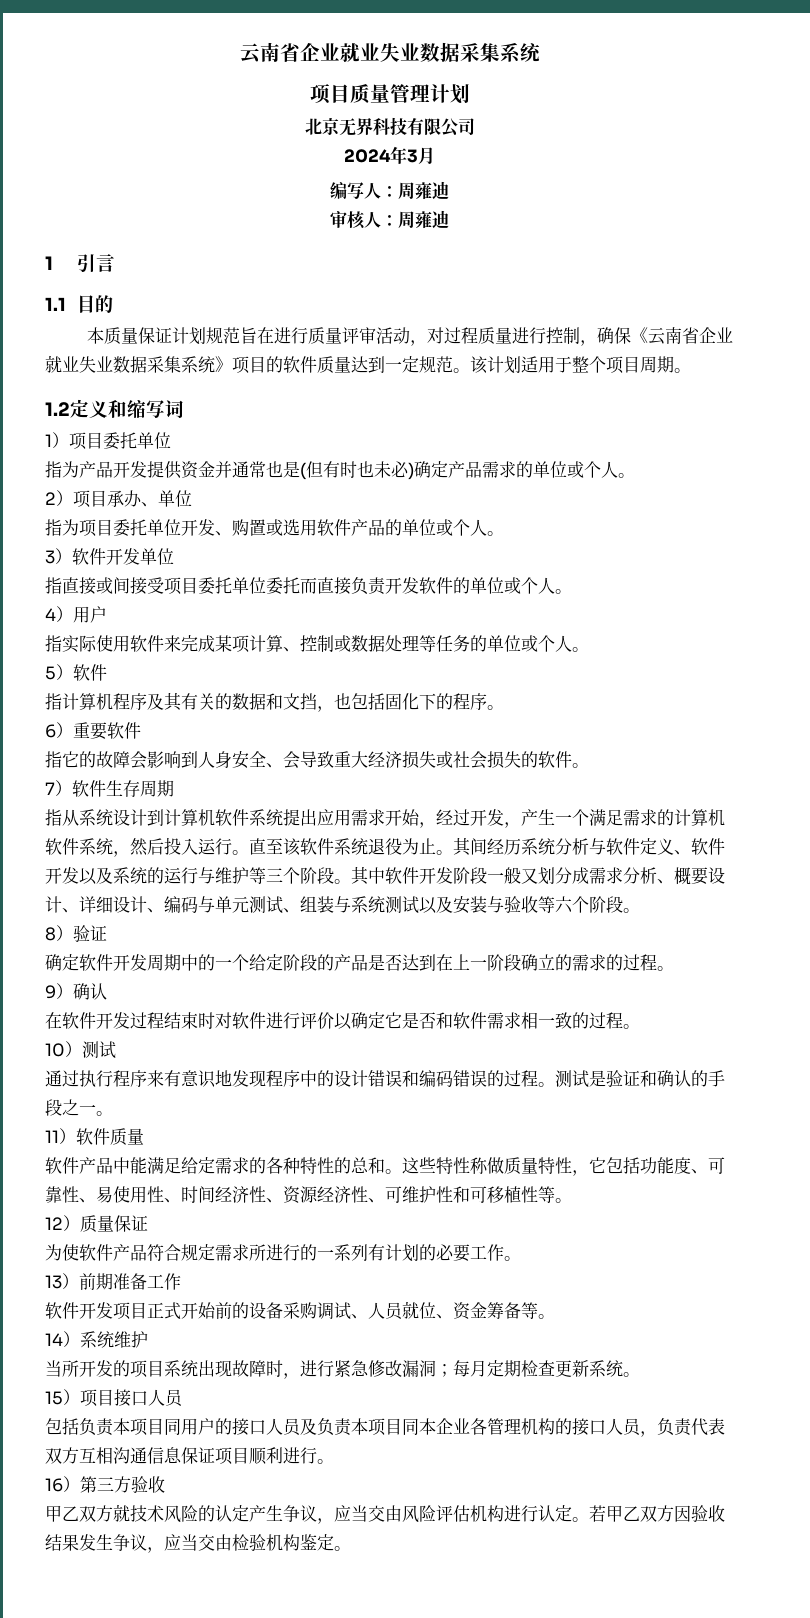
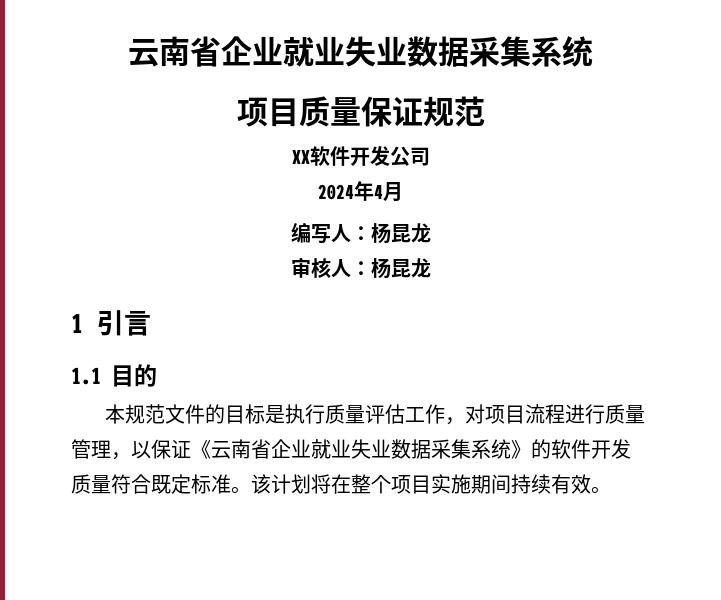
- 项目质量管理计划
- 北京无界科技有限公司
+ 项目质量保证规范
+ XX软件开发公司
- 2024年3月
+ 2024年4月
- 编写人：周雍迪
+ 编写人：杨昆龙
- 审核人：周雍迪
+ 审核人：杨昆龙
- 本质量保证计划规范旨在进行质量评审活动，对过程质量进行控制，确保《云南省企业就业失业数据采集系统》项目的软件质量达到一定规范。
+ 本规范文件的目标是执行质量评估工作，对项目流程进行质量管理，以保证《云南省企业就业失业数据采集系统》的软件开发质量符合既定标准。
- 该计划适用于整个项目周期。
- 1.2定义和缩写词
- 1）项目委托单位
- 指为产品开发提供资金并通常也是(但有时也未必)确定产品需求的单位或个人。
- 2）项目承办、单位
- 指为项目委托单位开发、购置或选用软件产品的单位或个人。
- 3）软件开发单位
- 指直接或间接受项目委托单位委托而直接负责开发软件的单位或个人。
- 4）用户
- 指实际使用软件来完成某项计算、控制或数据处理等任务的单位或个人。
- 5）软件
- 指计算机程序及其有关的数据和文挡，也包括固化下的程序。
- 6）重要软件
- 指它的故障会影响到人身安全、会导致重大经济损失或社会损失的软件。
- 7）软件生存周期
- 指从系统设计到计算机软件系统提出应用需求开始，经过开发，产生一个满足需求的计算机软件系统，然后投入运行。直至该软件系统退役为止。其间经历系统分析与软件定义、软件开发以及系统的运行与维护等三个阶段。其中软件开发阶段一般又划分成需求分析、概要设计、详细设计、编码与单元测试、组装与系统测试以及安装与验收等六个阶段。
- 8）验证
- 确定软件开发周期中的一个给定阶段的产品是否达到在上一阶段确立的需求的过程。
- 9）确认
- 在软件开发过程结束时对软件进行评价以确定它是否和软件需求相一致的过程。
- 10）测试
- 通过执行程序来有意识地发现程序中的设计错误和编码错误的过程。测试是验证和确认的手段之一。
- 11）软件质量
- 软件产品中能满足给定需求的各种特性的总和。这些特性称做质量特性，它包括功能度、可靠性、易使用性、时间经济性、资源经济性、可维护性和可移植性等。
- 12）质量保证
- 为使软件产品符合规定需求所进行的一系列有计划的必要工作。
- 13）前期准备工作
- 软件开发项目正式开始前的设备采购调试、人员就位、资金筹备等。
- 14）系统维护
- 当所开发的项目系统出现故障时，进行紧急修改漏洞；每月定期检查更新系统。
- 15）项目接口人员
- 包括负责本项目同用户的接口人员及负责本项目同本企业各管理机构的接口人员，负责代表双方互相沟通信息保证项目顺利进行。
- 16）第三方验收
- 甲乙双方就技术风险的认定产生争议，应当交由风险评估机构进行认定。若甲乙双方因验收结果发生争议，应当交由检验机构鉴定。
+ 该计划将在整个项目实施期间持续有效。

